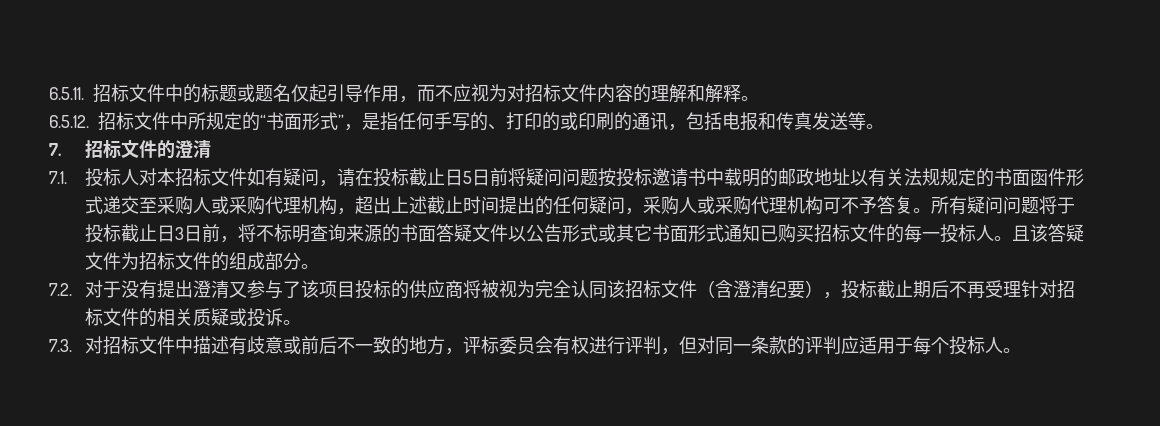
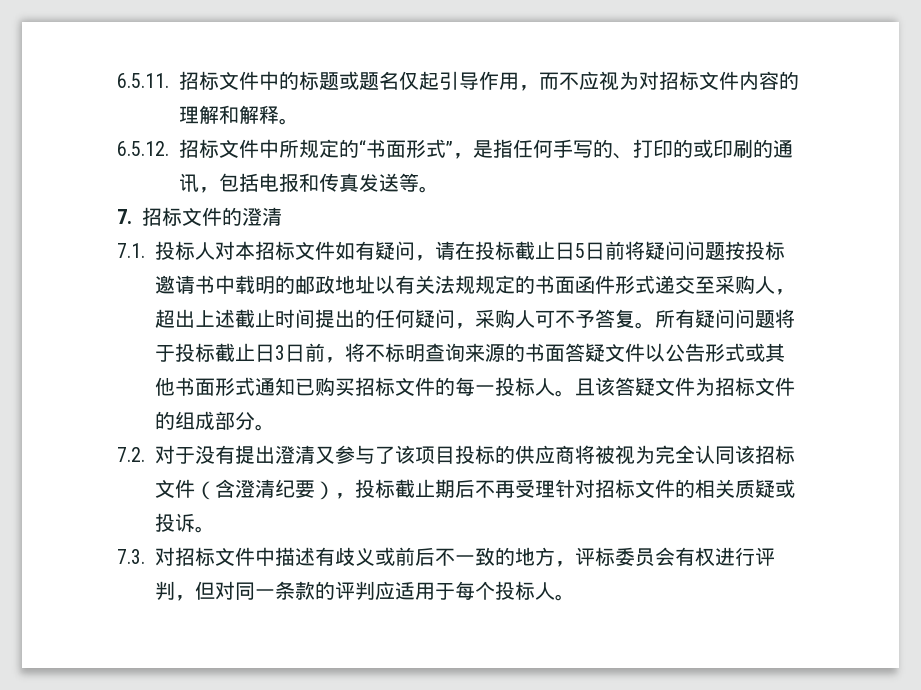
- 7.1.投标人对本招标文件如有疑问，请在投标截止日5日前将疑问问题按投标邀请书中载明的邮政地址以有关法规规定的书面函件形式递交至采购人或采购代理机构，超出上述截止时间提出的任何疑问，采购人或采购代理机构可不予答复。
+ 7.1.投标人对本招标文件如有疑问，请在投标截止日5日前将疑问问题按投标邀请书中载明的邮政地址以有关法规规定的书面函件形式递交至采购人，超出上述截止时间提出的任何疑问，采购人可不予答复。
- 所有疑问问题将于投标截止日3日前，将不标明查询来源的书面答疑文件以公告形式或其它书面形式通知已购买招标文件的每一投标人。
+ 所有疑问问题将于投标截止日3日前，将不标明查询来源的书面答疑文件以公告形式或其他书面形式通知已购买招标文件的每一投标人。
- 7.3.对招标文件中描述有歧意或前后不一致的地方，评标委员会有权进行评判，但对同一条款的评判应适用于每个投标人。
+ 7.3.对招标文件中描述有歧义或前后不一致的地方，评标委员会有权进行评判，但对同一条款的评判应适用于每个投标人。

